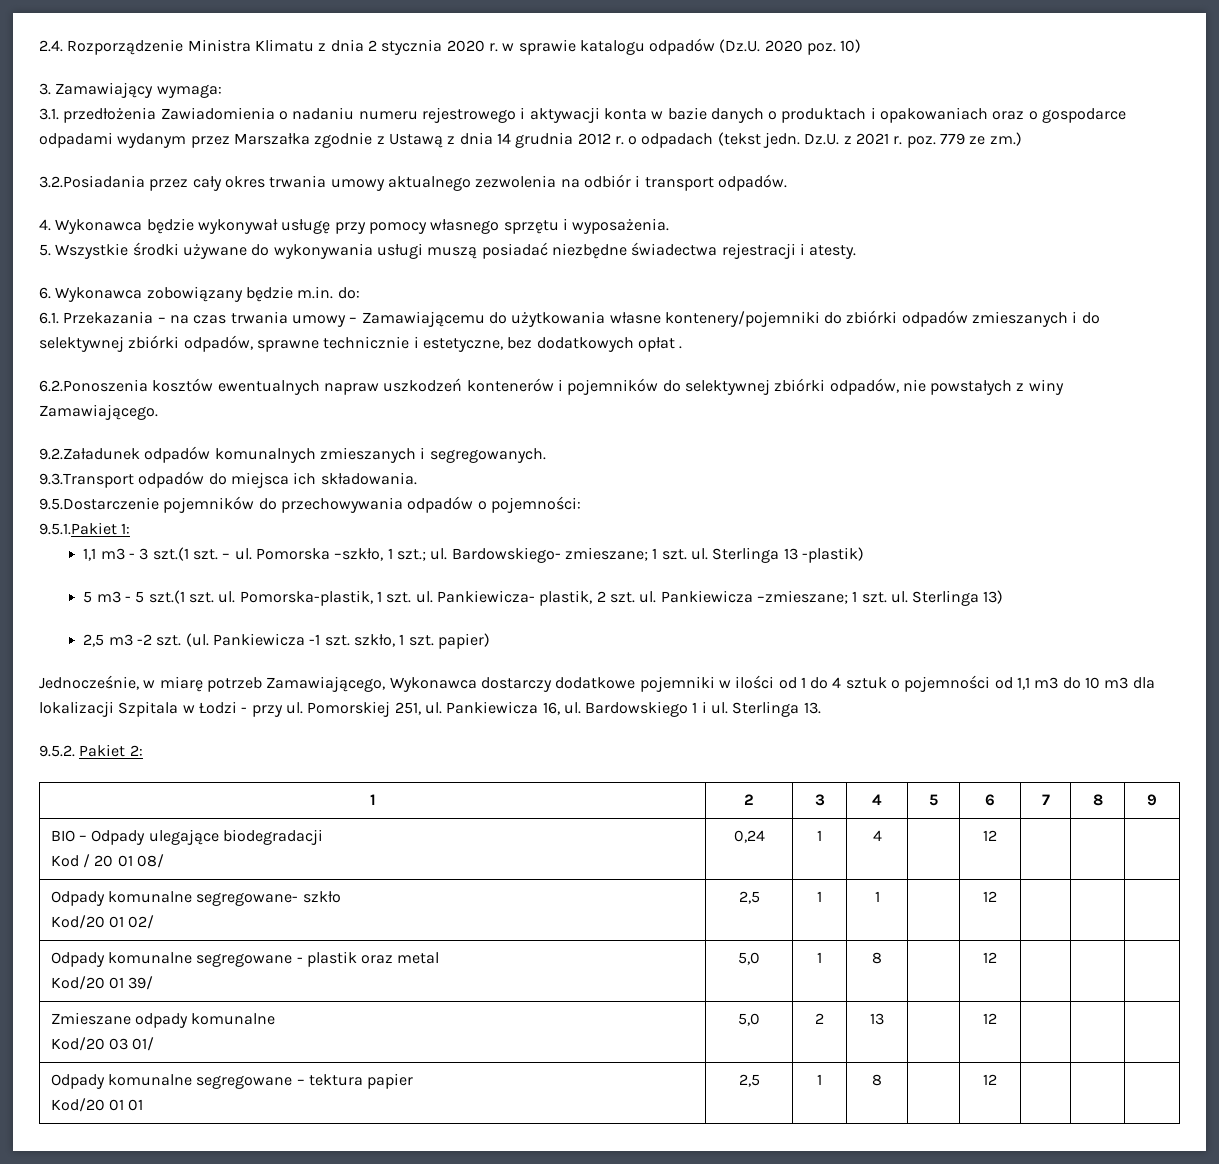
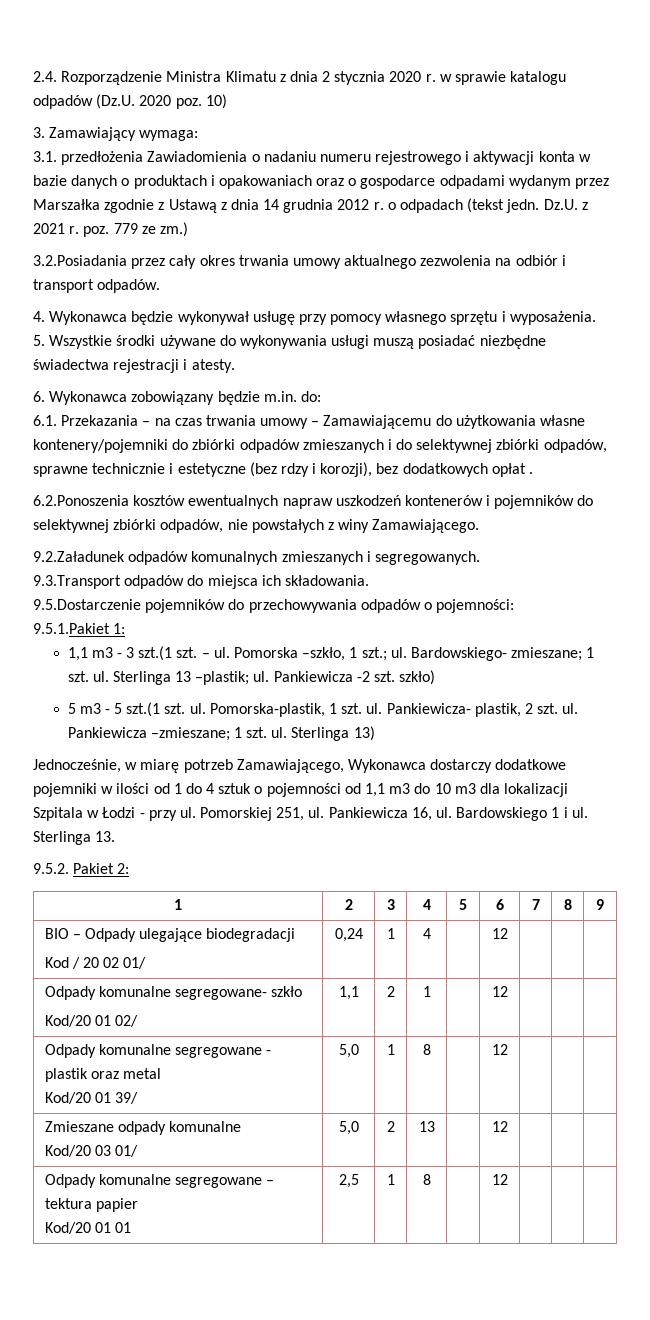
- 6.1. Przekazania – na czas trwania umowy – Zamawiającemu do użytkowania własne kontenery/pojemniki do zbiórki odpadów zmieszanych i do selektywnej zbiórki odpadów, sprawne technicznie i estetyczne, bez dodatkowych opłat .
+ 6.1. Przekazania – na czas trwania umowy – Zamawiającemu do użytkowania własne kontenery/pojemniki do zbiórki odpadów zmieszanych i do selektywnej zbiórki odpadów, sprawne technicznie i estetyczne (bez rdzy i korozji), bez dodatkowych opłat .
- Sterlinga 13 -plastik)
+ Sterlinga 13 –plastik; ul. Pankiewicza -2 szt. szkło)
- 2,5 m3 -2 szt. (ul. Pankiewicza -1 szt. szkło, 1 szt. papier)
  BIO – Odpady ulegające biodegradacji
- Kod / 20 01 08/ | 0,24 | 1 | 4 | | 12 | | |
+ Kod / 20 02 01/ | 0,24 | 1 | 4 | | 12 | | |
  Odpady komunalne segregowane- szkło
- Kod/20 01 02/ | 2,5 | 1 | 1 | | 12 | | |
+ Kod/20 01 02/ | 1,1 | 2 | 1 | | 12 | | |

